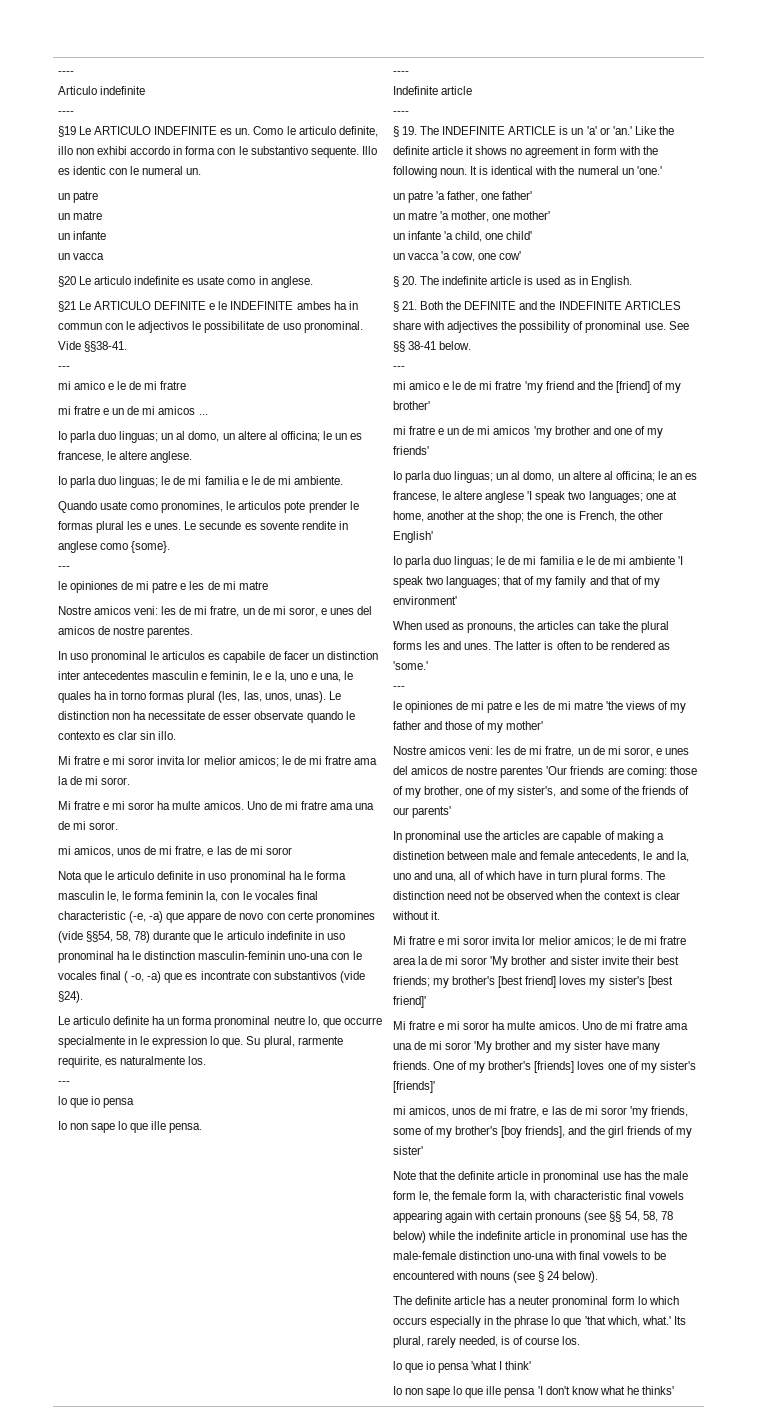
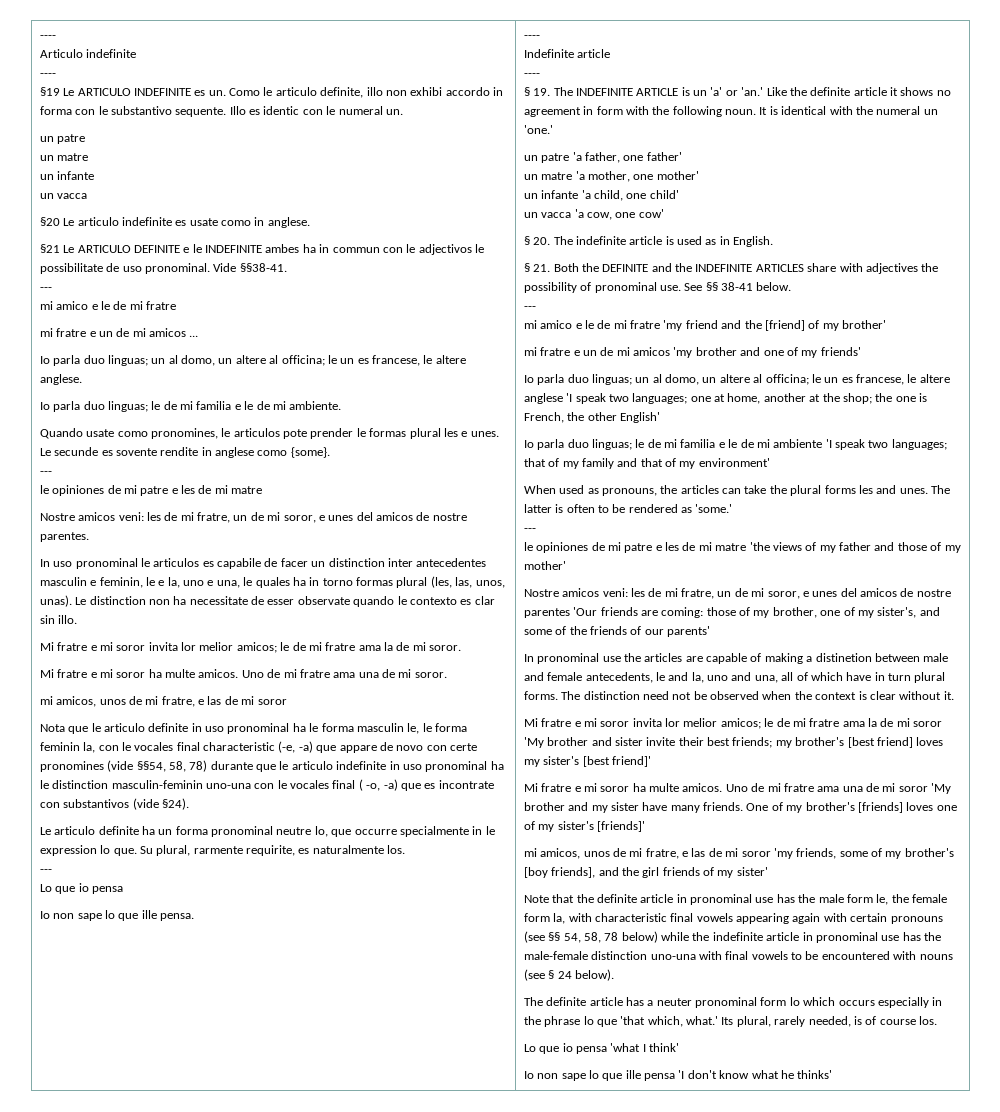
  Su plural, rarmente requirite, es naturalmente los.
  ---
- lo que io pensa
+ Lo que io pensa
- Io parla duo linguas; un al domo, un altere al officina; le an es francese, le altere anglese 'I speak two languages; one at home, another at the shop; the one is French, the other English'
+ Io parla duo linguas; un al domo, un altere al officina; le un es francese, le altere anglese 'I speak two languages; one at home, another at the shop; the one is French, the other English'
- Mi fratre e mi soror invita lor melior amicos; le de mi fratre area la de mi soror 'My brother and sister invite their best friends; my brother's [best friend] loves my sister's [best friend]'
+ Mi fratre e mi soror invita lor melior amicos; le de mi fratre ama la de mi soror 'My brother and sister invite their best friends; my brother's [best friend] loves my sister's [best friend]'
- lo que io pensa 'what I think'
+ Lo que io pensa 'what I think'

